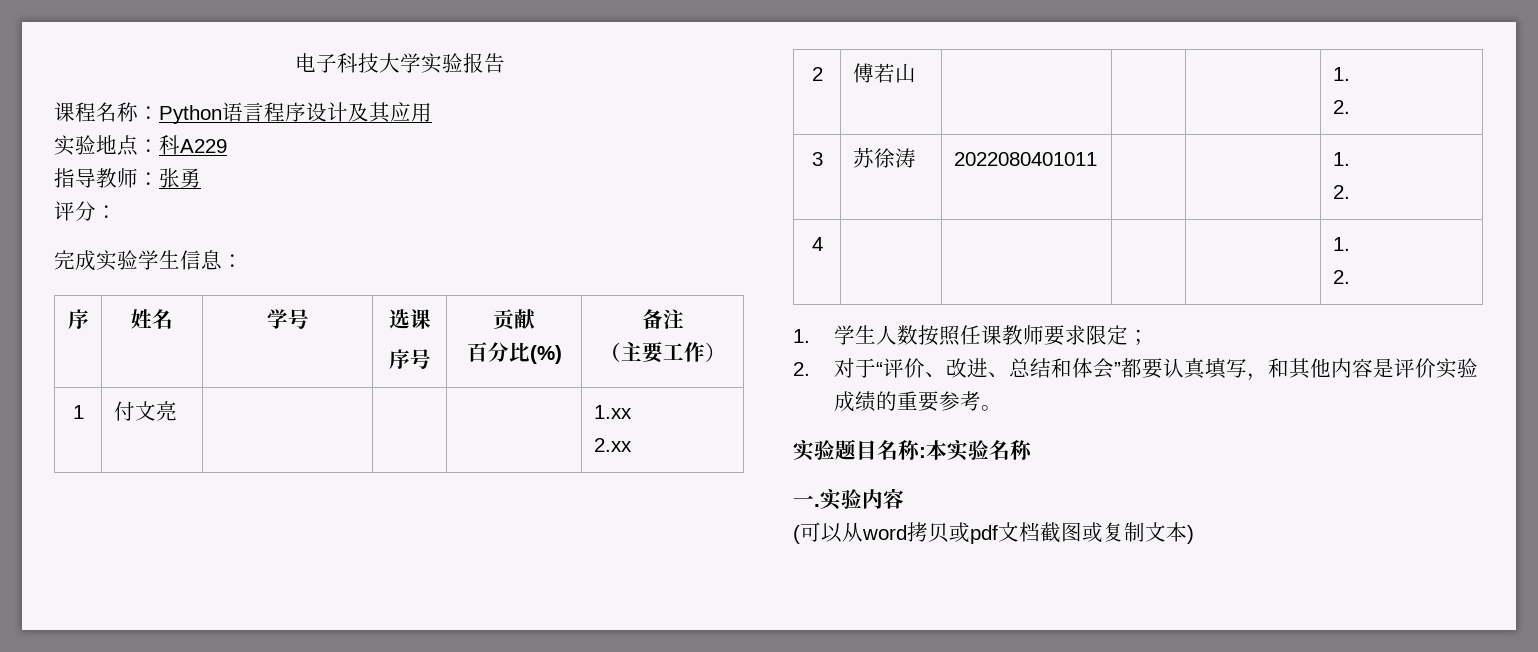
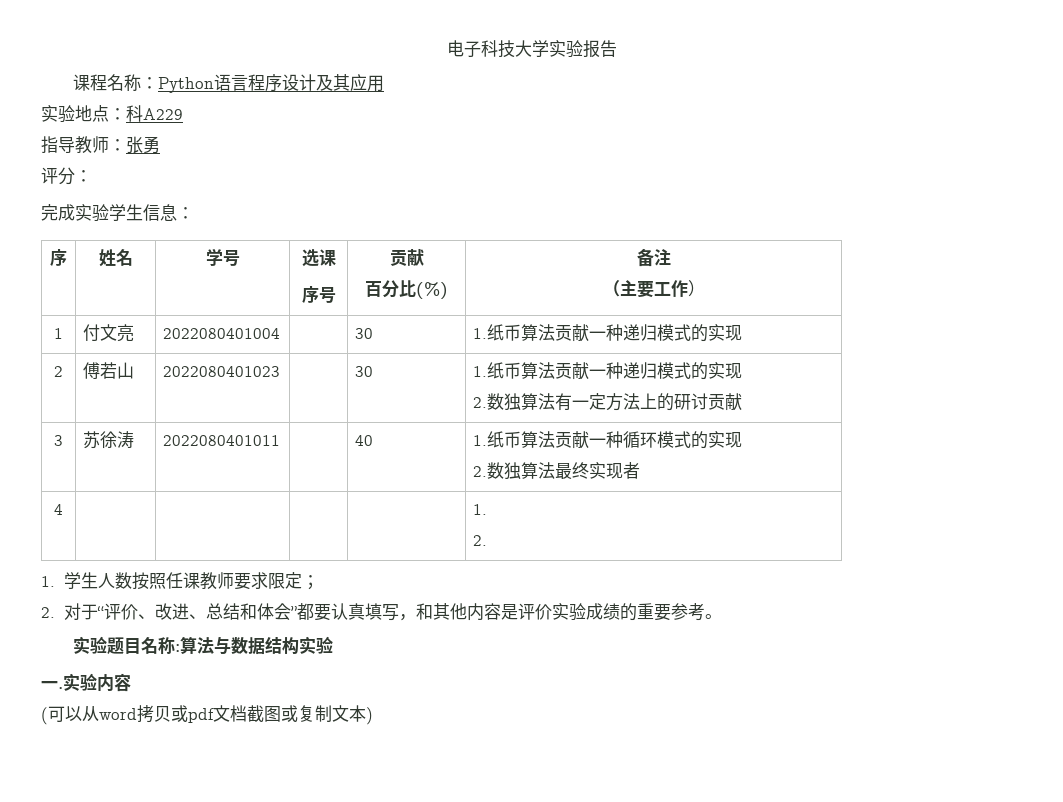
- 1 | 付文亮 | | | | 1.xx
- 2.xx
+ 1 | 付文亮 | 2022080401004 | | 30 | 1.纸币算法贡献一种递归模式的实现
- 2 | 傅若山 | | | | 1.
- 2.
+ 2 | 傅若山 | 2022080401023 | | 30 | 1.纸币算法贡献一种递归模式的实现
+ 2.数独算法有一定方法上的研讨贡献
- 3 | 苏徐涛 | 2022080401011 | | | 1.
- 2.
+ 3 | 苏徐涛 | 2022080401011 | | 40 | 1.纸币算法贡献一种循环模式的实现
+ 2.数独算法最终实现者
- 实验题目名称:本实验名称
+ 实验题目名称:算法与数据结构实验

